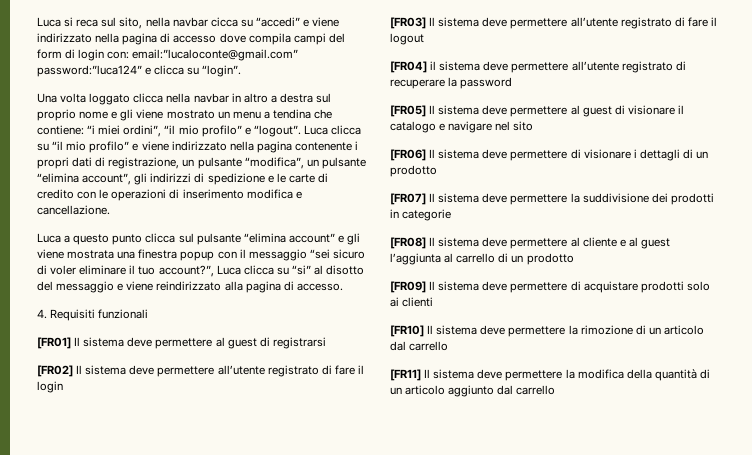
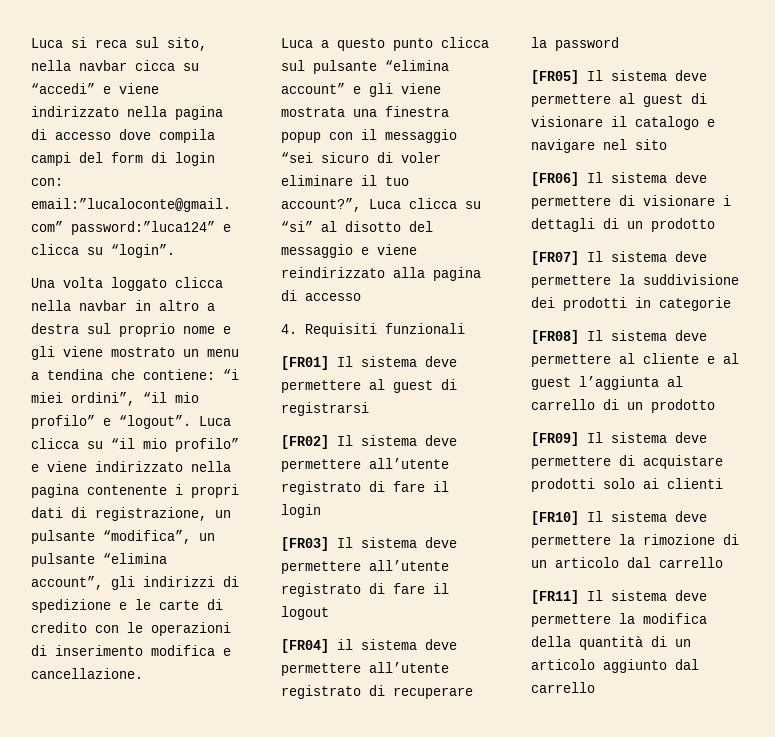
- Luca a questo punto clicca sul pulsante “elimina account” e gli viene mostrata una finestra popup con il messaggio “sei sicuro di voler eliminare il tuo account?”, Luca clicca su “si” al disotto del messaggio e viene reindirizzato alla pagina di accesso.
+ Luca a questo punto clicca sul pulsante “elimina account” e gli viene mostrata una finestra popup con il messaggio “sei sicuro di voler eliminare il tuo account?”, Luca clicca su “si” al disotto del messaggio e viene reindirizzato alla pagina di accesso

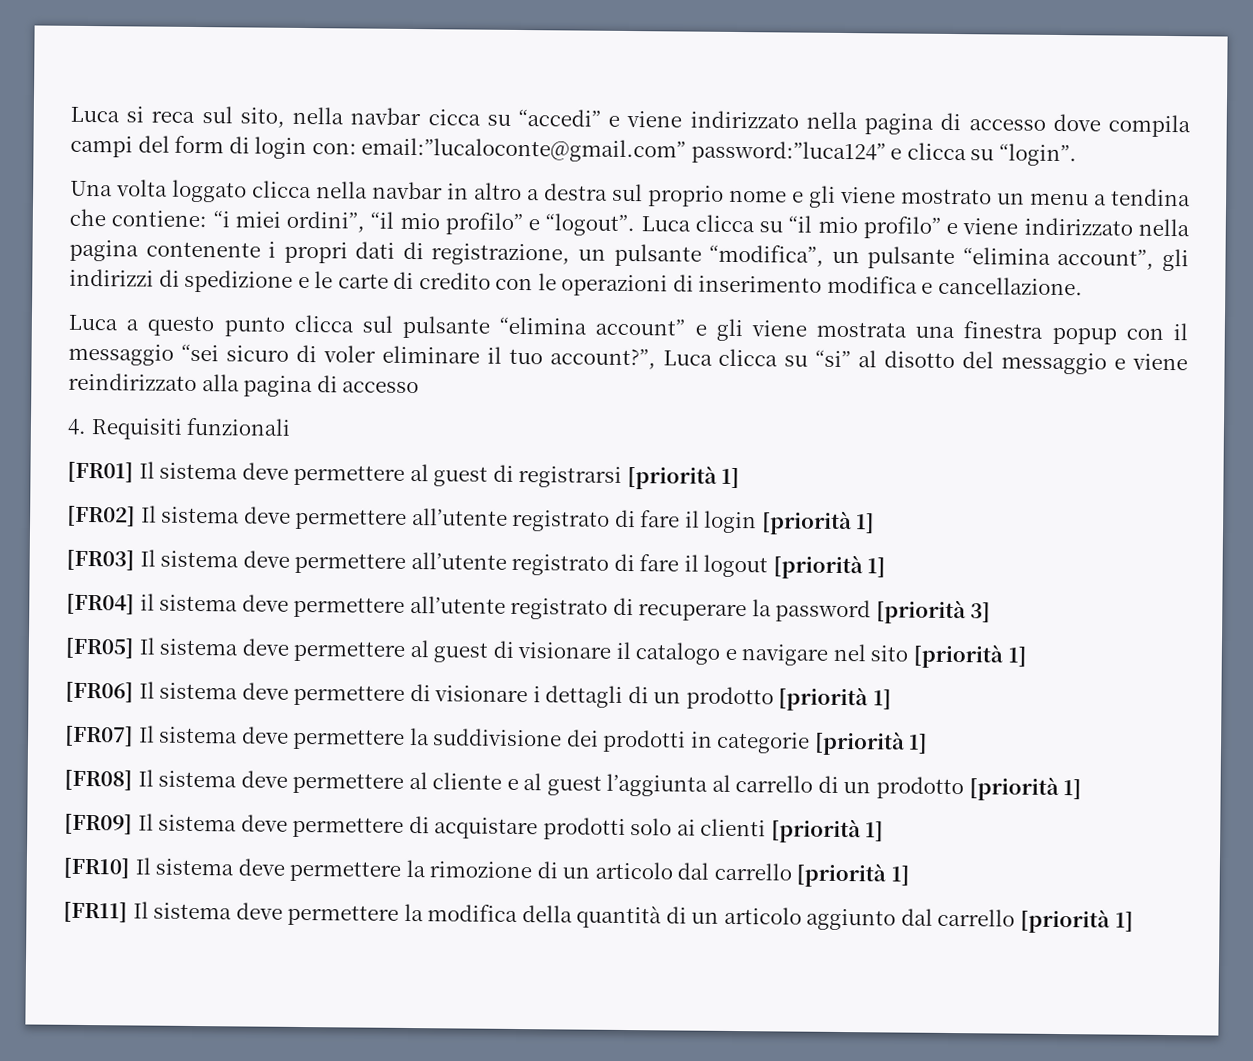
- [FR01] Il sistema deve permettere al guest di registrarsi
+ [FR01] Il sistema deve permettere al guest di registrarsi [priorità 1]
- [FR02] Il sistema deve permettere all’utente registrato di fare il login
+ [FR02] Il sistema deve permettere all’utente registrato di fare il login [priorità 1]
- [FR03] Il sistema deve permettere all’utente registrato di fare il logout
+ [FR03] Il sistema deve permettere all’utente registrato di fare il logout [priorità 1]
- [FR04] il sistema deve permettere all’utente registrato di recuperare la password
+ [FR04] il sistema deve permettere all’utente registrato di recuperare la password [priorità 3]
- [FR05] Il sistema deve permettere al guest di visionare il catalogo e navigare nel sito
+ [FR05] Il sistema deve permettere al guest di visionare il catalogo e navigare nel sito [priorità 1]
- [FR06] Il sistema deve permettere di visionare i dettagli di un prodotto
+ [FR06] Il sistema deve permettere di visionare i dettagli di un prodotto [priorità 1]
- [FR07] Il sistema deve permettere la suddivisione dei prodotti in categorie
+ [FR07] Il sistema deve permettere la suddivisione dei prodotti in categorie [priorità 1]
- [FR08] Il sistema deve permettere al cliente e al guest l’aggiunta al carrello di un prodotto
+ [FR08] Il sistema deve permettere al cliente e al guest l’aggiunta al carrello di un prodotto [priorità 1]
- [FR09] Il sistema deve permettere di acquistare prodotti solo ai clienti
+ [FR09] Il sistema deve permettere di acquistare prodotti solo ai clienti [priorità 1]
- [FR10] Il sistema deve permettere la rimozione di un articolo dal carrello
+ [FR10] Il sistema deve permettere la rimozione di un articolo dal carrello [priorità 1]
- [FR11] Il sistema deve permettere la modifica della quantità di un articolo aggiunto dal carrello
+ [FR11] Il sistema deve permettere la modifica della quantità di un articolo aggiunto dal carrello [priorità 1]

